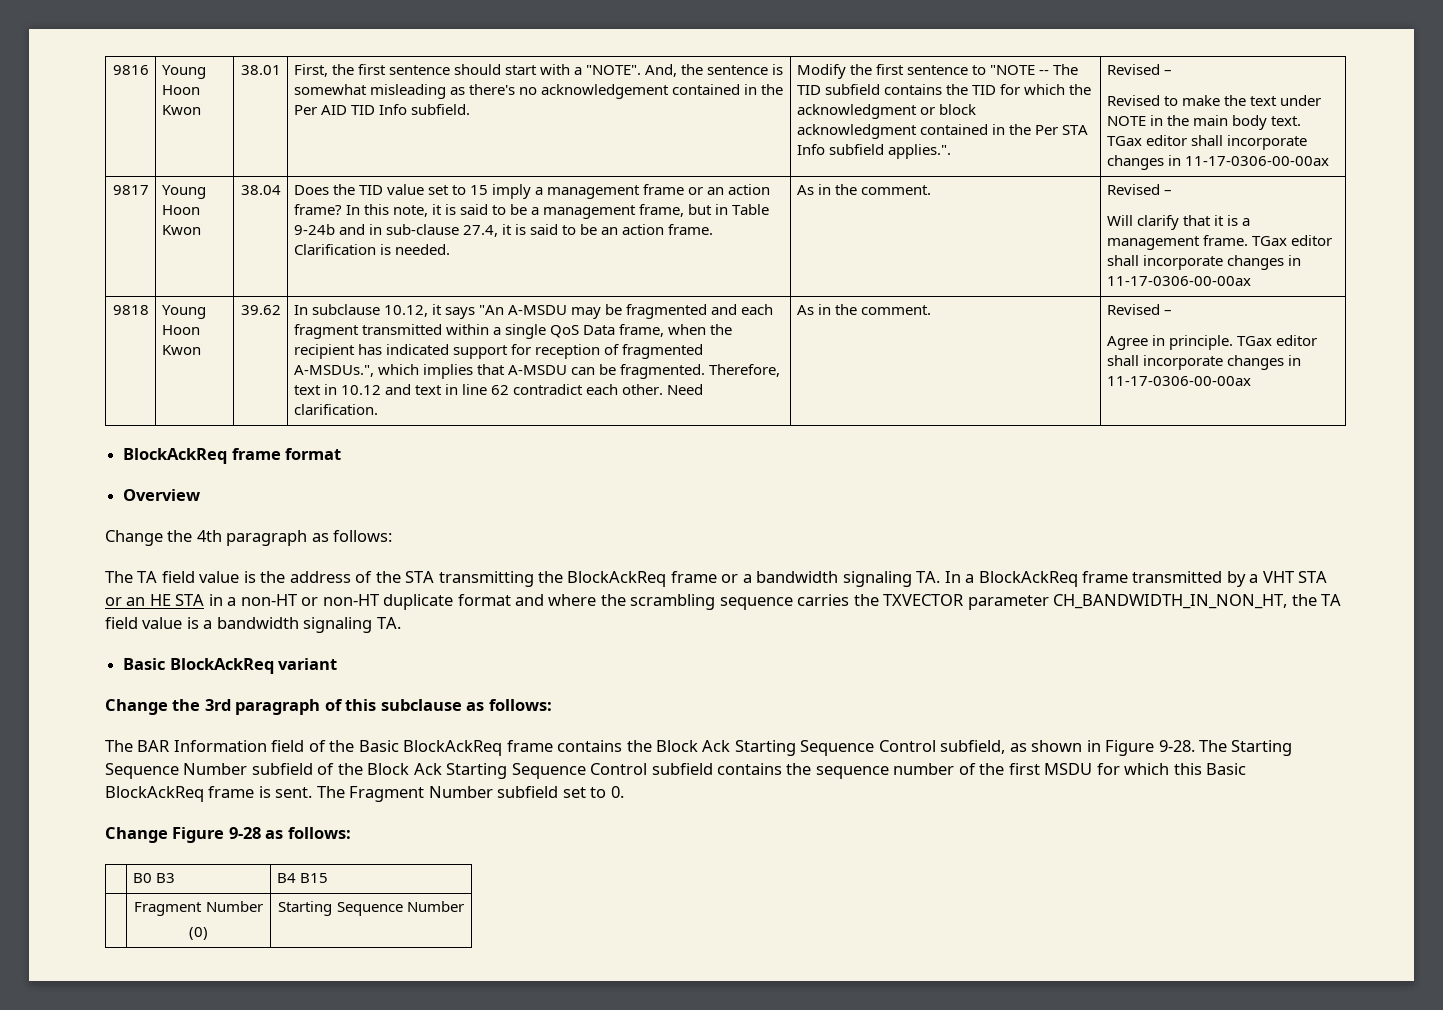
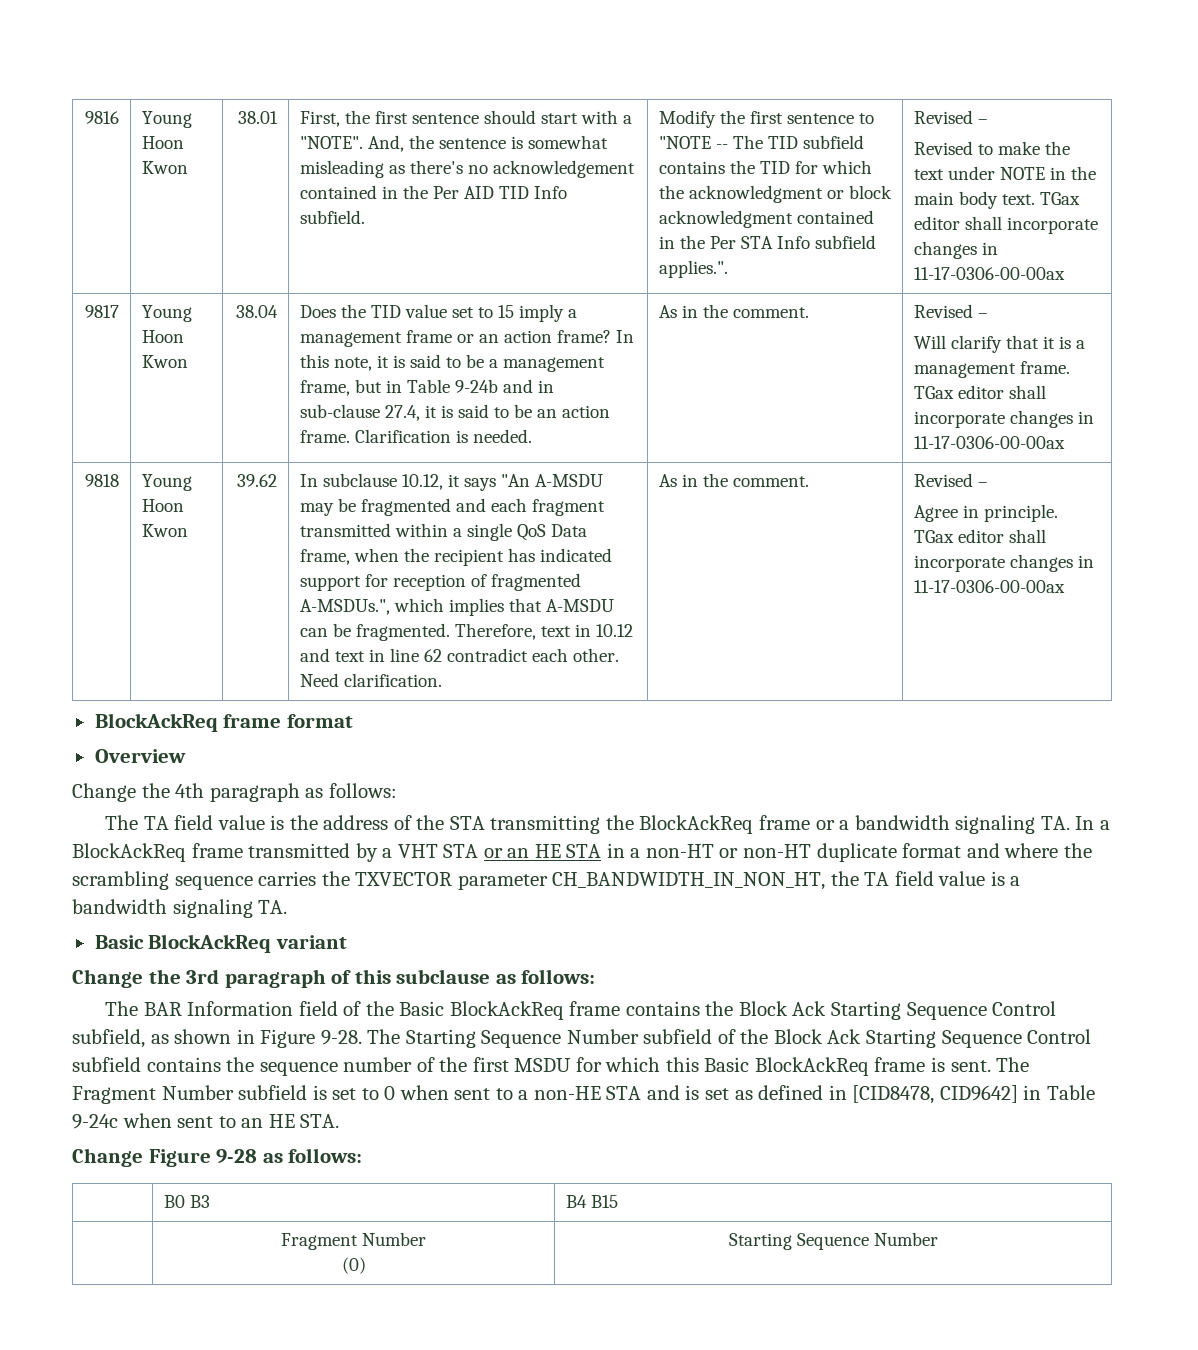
- The Fragment Number subfield set to 0.
+ The Fragment Number subfield is set to 0 when sent to a non-HE STA and is set as defined in [CID8478, CID9642] in Table 9-24c when sent to an HE STA.

